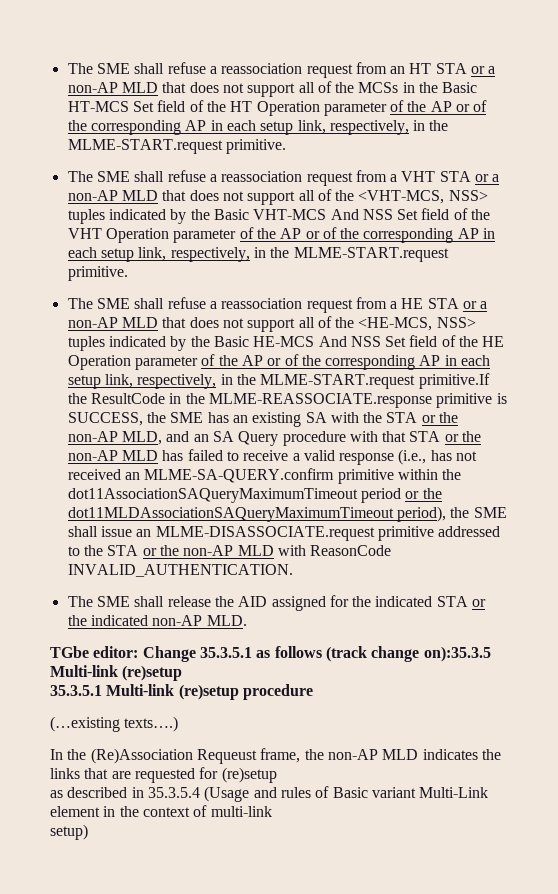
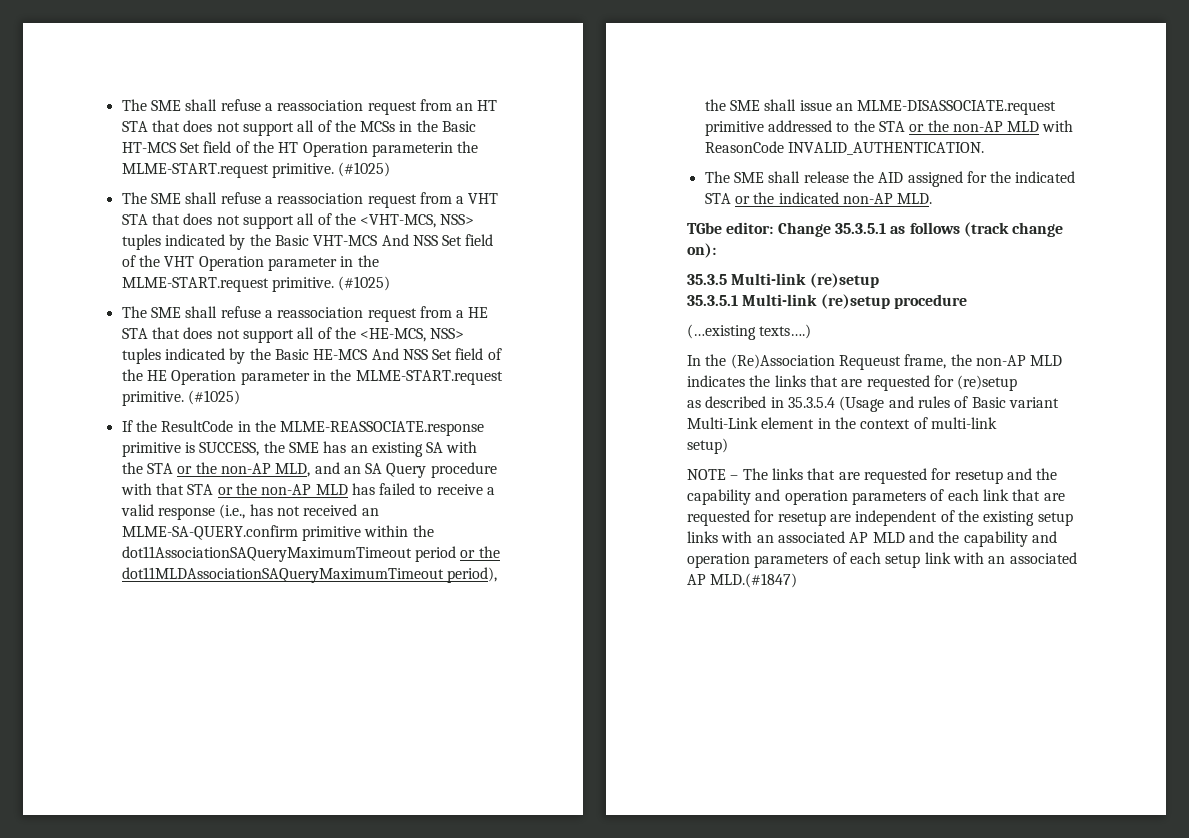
- The SME shall refuse a reassociation request from an HT STA or a non-AP MLD that does not support all of the MCSs in the Basic HT-MCS Set field of the HT Operation parameter of the AP or of the corresponding AP in each setup link, respectively, in the MLME-START.request primitive.
+ The SME shall refuse a reassociation request from an HT STA that does not support all of the MCSs in the Basic HT-MCS Set field of the HT Operation parameterin the MLME-START.request primitive. (#1025)
- The SME shall refuse a reassociation request from a VHT STA or a non-AP MLD that does not support all of the <VHT-MCS, NSS> tuples indicated by the Basic VHT-MCS And NSS Set field of the VHT Operation parameter of the AP or of the corresponding AP in each setup link, respectively, in the MLME-START.request primitive.
+ The SME shall refuse a reassociation request from a VHT STA that does not support all of the <VHT-MCS, NSS> tuples indicated by the Basic VHT-MCS And NSS Set field of the VHT Operation parameter in the MLME-START.request primitive. (#1025)
- The SME shall refuse a reassociation request from a HE STA or a non-AP MLD that does not support all of the <HE-MCS, NSS> tuples indicated by the Basic HE-MCS And NSS Set field of the HE Operation parameter of the AP or of the corresponding AP in each setup link, respectively, in the MLME-START.request primitive.If the ResultCode in the MLME-REASSOCIATE.response primitive is SUCCESS, the SME has an existing SA with the STA or the non-AP MLD, and an SA Query procedure with that STA or the non-AP MLD has failed to receive a valid response (i.e., has not received an MLME-SA-QUERY.confirm primitive within the dot11AssociationSAQueryMaximumTimeout period or the dot11MLDAssociationSAQueryMaximumTimeout period), the SME shall issue an MLME-DISASSOCIATE.request primitive addressed to the STA or the non-AP MLD with ReasonCode INVALID_AUTHENTICATION.
+ The SME shall refuse a reassociation request from a HE STA that does not support all of the <HE-MCS, NSS> tuples indicated by the Basic HE-MCS And NSS Set field of the HE Operation parameter in the MLME-START.request primitive. (#1025)
+ If the ResultCode in the MLME-REASSOCIATE.response primitive is SUCCESS, the SME has an existing SA with the STA or the non-AP MLD, and an SA Query procedure with that STA or the non-AP MLD has failed to receive a valid response (i.e., has not received an MLME-SA-QUERY.confirm primitive within the dot11AssociationSAQueryMaximumTimeout period or the dot11MLDAssociationSAQueryMaximumTimeout period), the SME shall issue an MLME-DISASSOCIATE.request primitive addressed to the STA or the non-AP MLD with ReasonCode INVALID_AUTHENTICATION.
- TGbe editor: Change 35.3.5.1 as follows (track change on):35.3.5 Multi-link (re)setup
+ TGbe editor: Change 35.3.5.1 as follows (track change on):
+ 35.3.5 Multi-link (re)setup
+ NOTE – The links that are requested for resetup and the capability and operation parameters of each link that are requested for resetup are independent of the existing setup links with an associated AP MLD and the capability and operation parameters of each setup link with an associated AP MLD.(#1847)

